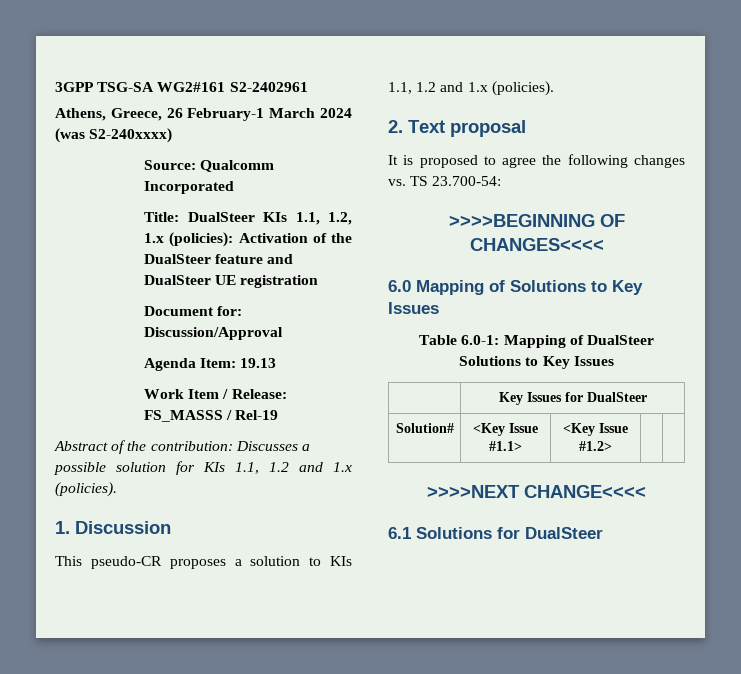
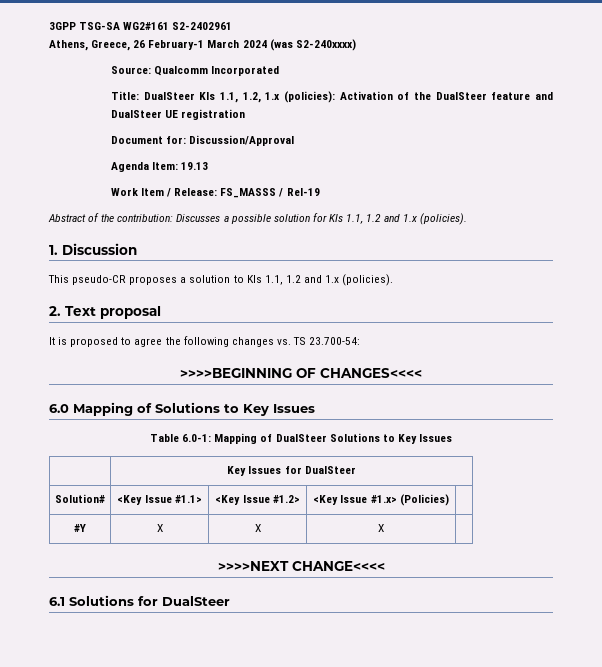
- Solution# | <Key Issue #1.1> | <Key Issue #1.2> | |
+ Solution# | <Key Issue #1.1> | <Key Issue #1.2> | <Key Issue #1.x> (Policies) |
+ #Y | X | X | X |

